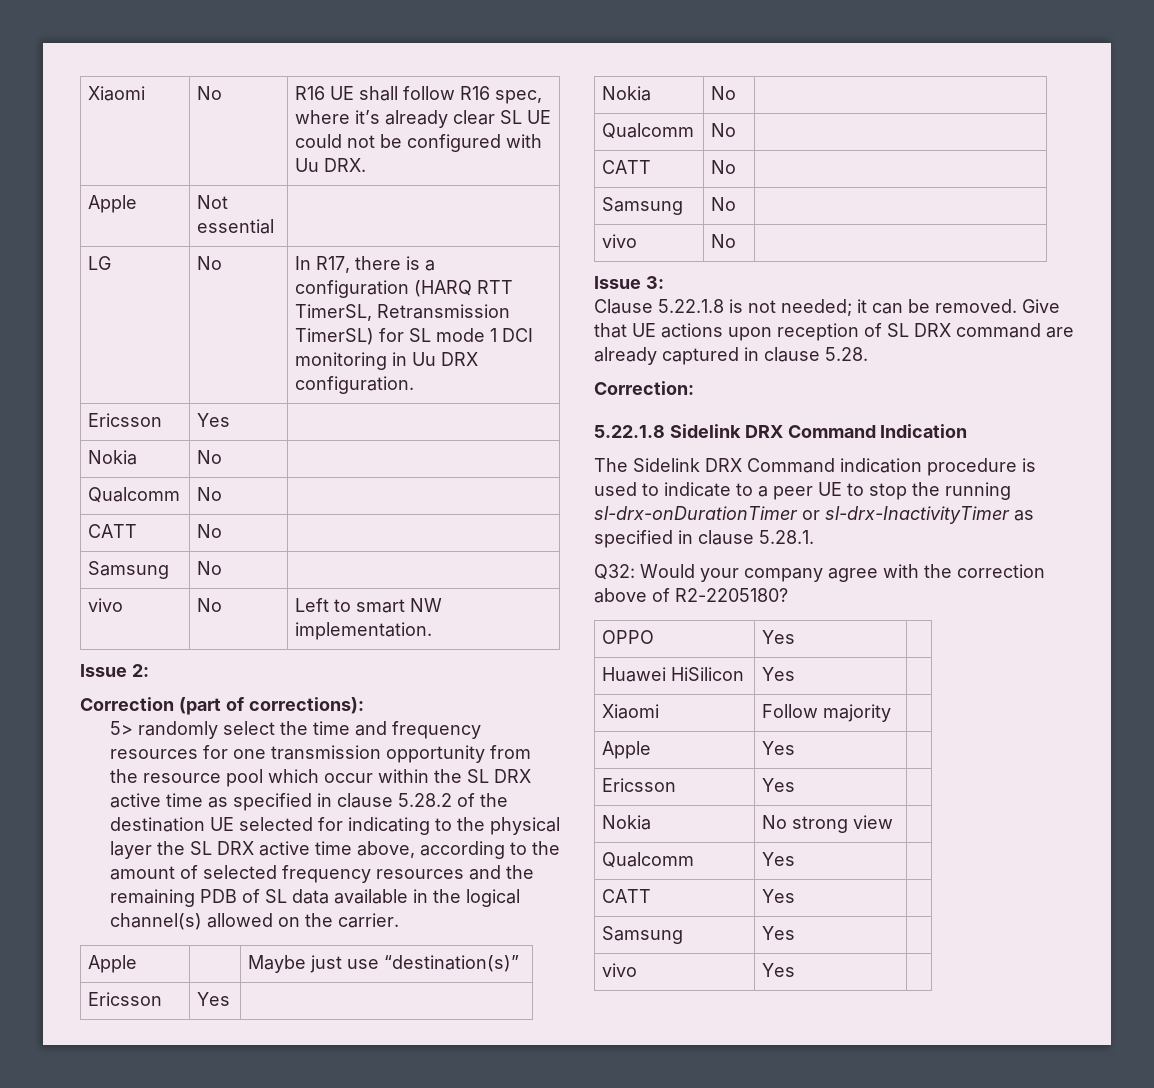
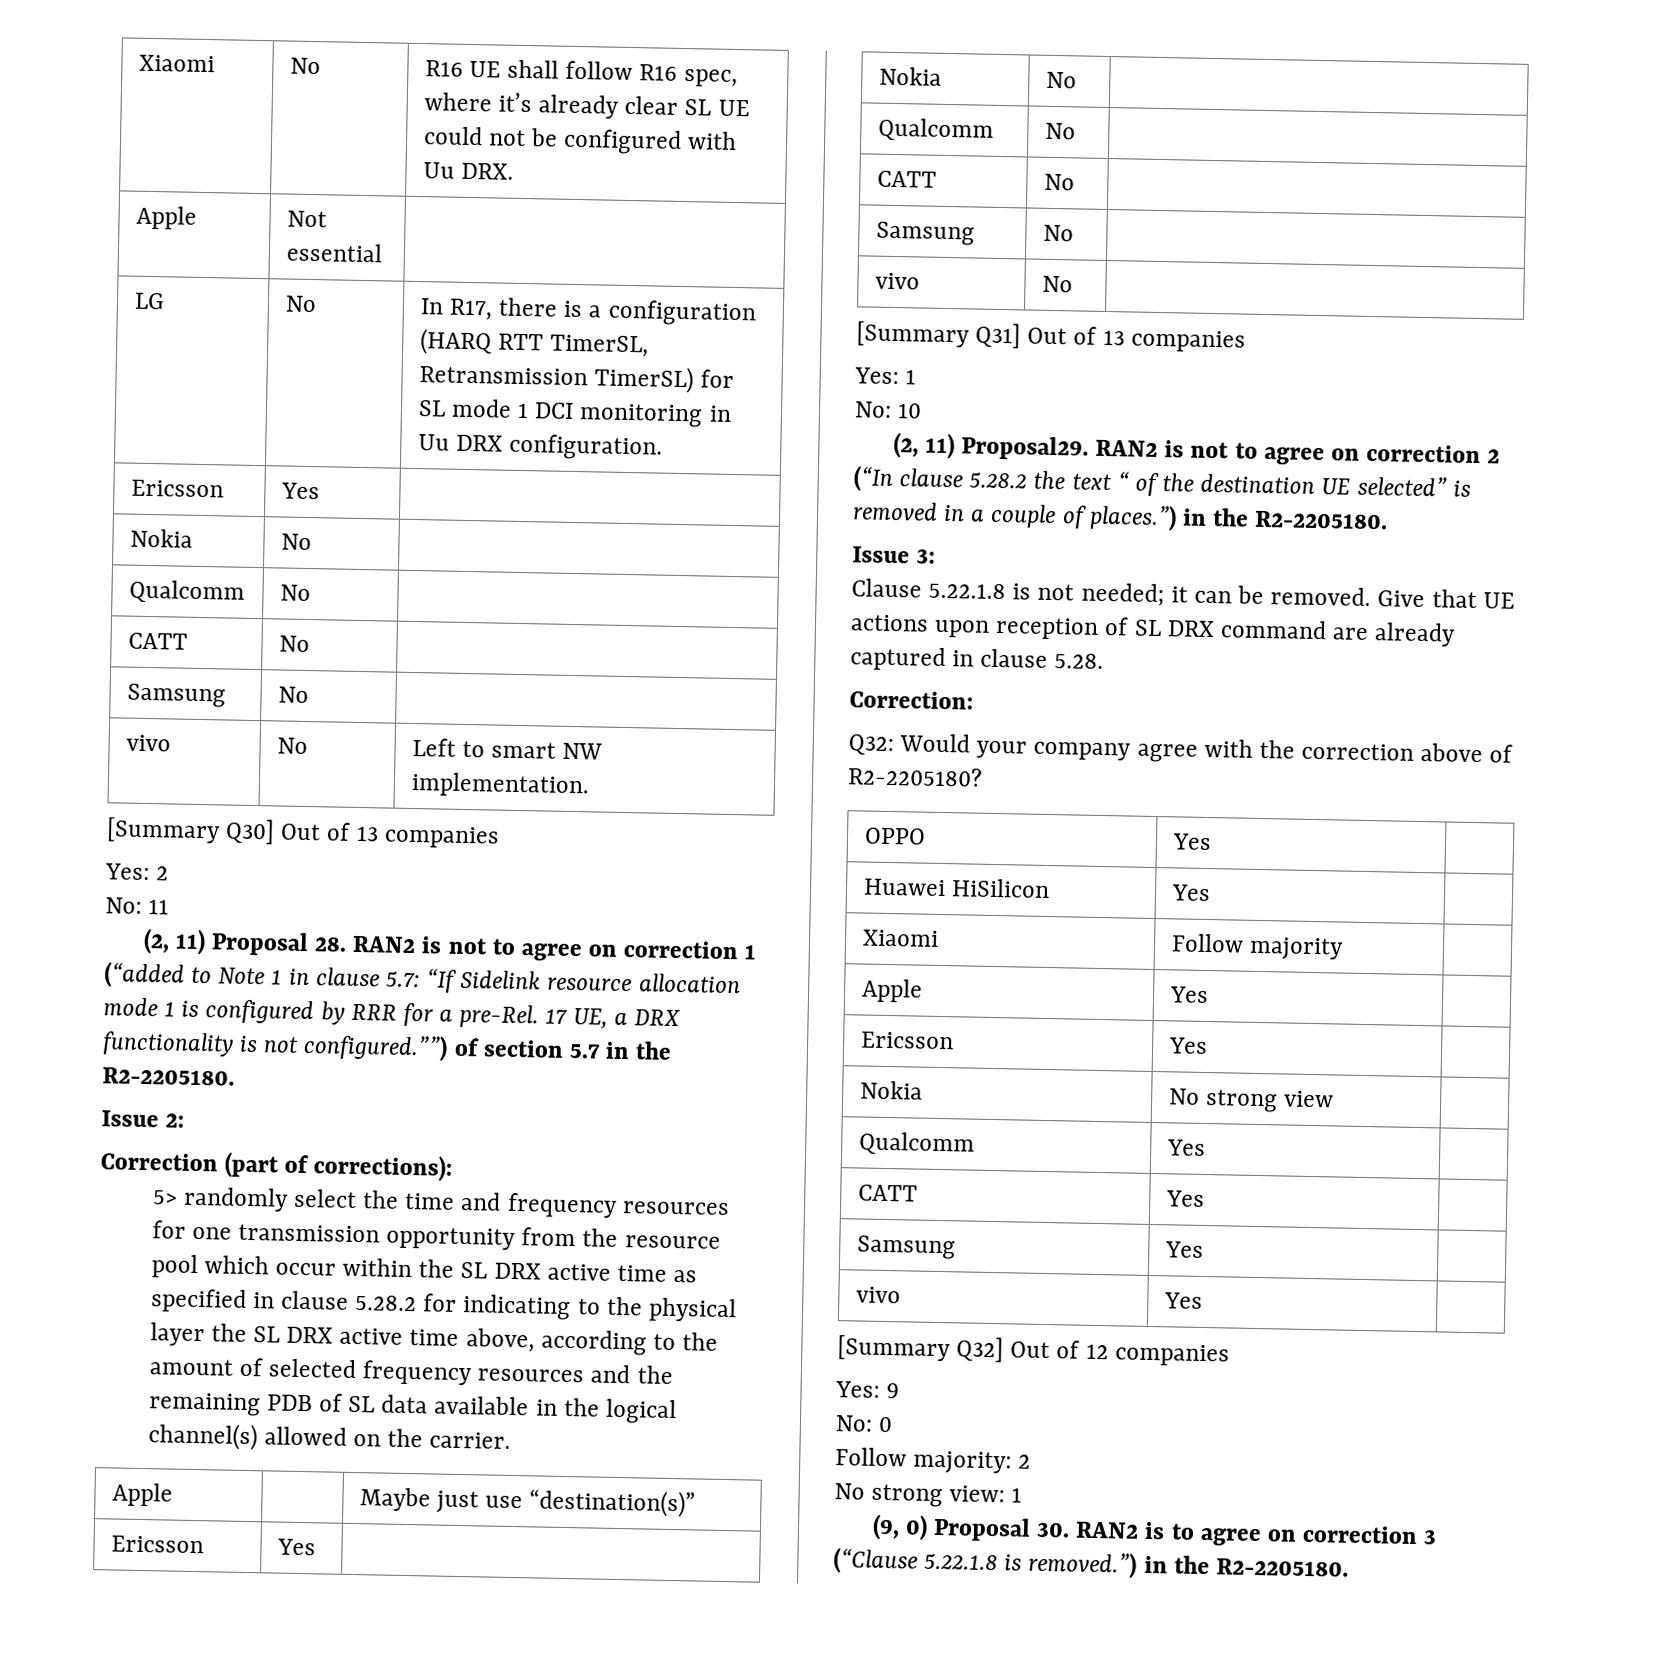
+ [Summary Q30] Out of 13 companies
+ Yes: 2
+ No: 11
+ (2, 11) Proposal 28. RAN2 is not to agree on correction 1 (“added to Note 1 in clause 5.7: “If Sidelink resource allocation mode 1 is configured by RRR for a pre-Rel. 17 UE, a DRX functionality is not configured.””) of section 5.7 in the R2-2205180.
- 5> randomly select the time and frequency resources for one transmission opportunity from the resource pool which occur within the SL DRX active time as specified in clause 5.28.2 of the destination UE selected for indicating to the physical layer the SL DRX active time above, according to the amount of selected frequency resources and the remaining PDB of SL data available in the logical channel(s) allowed on the carrier.
+ 5> randomly select the time and frequency resources for one transmission opportunity from the resource pool which occur within the SL DRX active time as specified in clause 5.28.2 for indicating to the physical layer the SL DRX active time above, according to the amount of selected frequency resources and the remaining PDB of SL data available in the logical channel(s) allowed on the carrier.
+ [Summary Q31] Out of 13 companies
+ Yes: 1
+ No: 10
+ (2, 11) Proposal29. RAN2 is not to agree on correction 2 (“In clause 5.28.2 the text “ of the destination UE selected” is removed in a couple of places.”) in the R2-2205180.
- 5.22.1.8 Sidelink DRX Command Indication
- The Sidelink DRX Command indication procedure is used to indicate to a peer UE to stop the running sl-drx-onDurationTimer or sl-drx-InactivityTimer as specified in clause 5.28.1.
+ [Summary Q32] Out of 12 companies
+ Yes: 9
+ No: 0
+ Follow majority: 2
+ No strong view: 1
+ (9, 0) Proposal 30. RAN2 is to agree on correction 3 (“Clause 5.22.1.8 is removed.”) in the R2-2205180.

